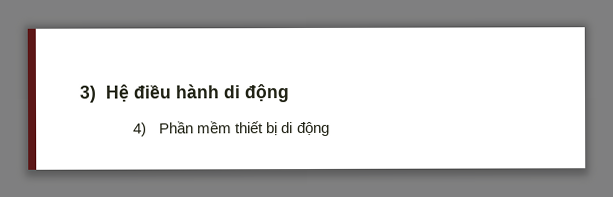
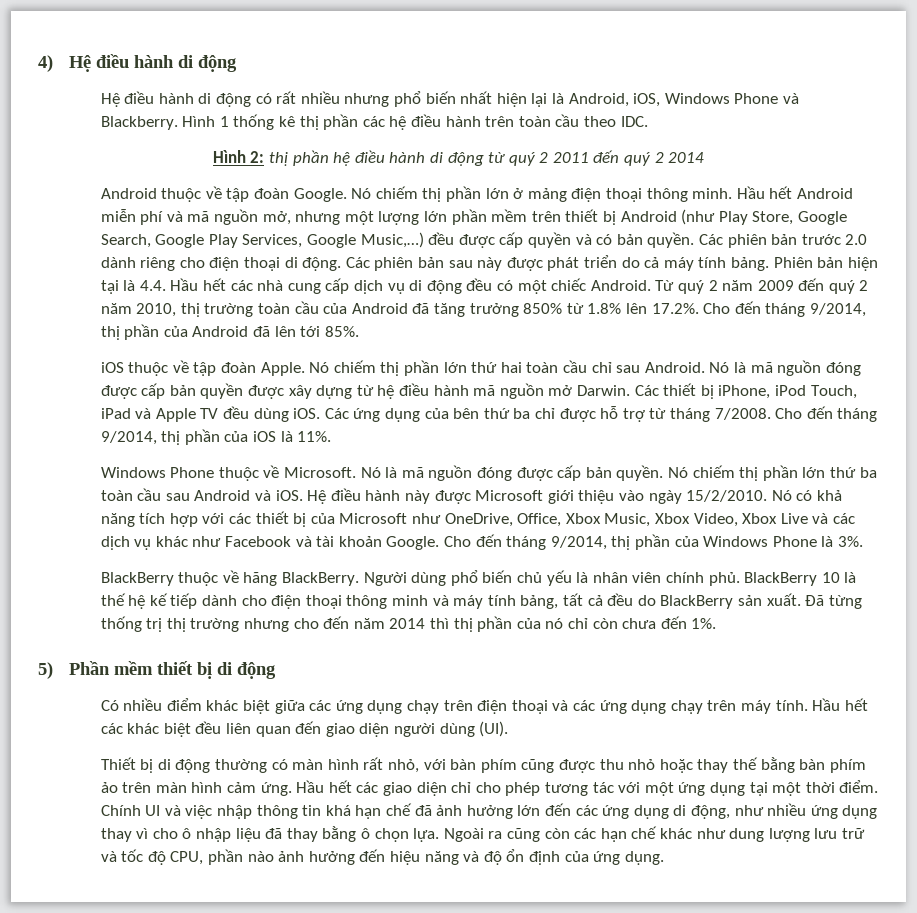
- 3) Hệ điều hành di động
+ 4) Hệ điều hành di động
- 4) Phần mềm thiết bị di động
+ Hệ điều hành di động có rất nhiều nhưng phổ biến nhất hiện lại là Android, iOS, Windows Phone và Blackberry. Hình 1 thống kê thị phần các hệ điều hành trên toàn cầu theo IDC.
+ Hình 2: thị phần hệ điều hành di động từ quý 2 2011 đến quý 2 2014
+ Android thuộc về tập đoàn Google. Nó chiếm thị phần lớn ở mảng điện thoại thông minh. Hầu hết Android miễn phí và mã nguồn mở, nhưng một lượng lớn phần mềm trên thiết bị Android (như Play Store, Google Search, Google Play Services, Google Music,…) đều được cấp quyền và có bản quyền. Các phiên bản trước 2.0 dành riêng cho điện thoại di động. Các phiên bản sau này được phát triển do cả máy tính bảng. Phiên bản hiện tại là 4.4. Hầu hết các nhà cung cấp dịch vụ di động đều có một chiếc Android. Từ quý 2 năm 2009 đến quý 2 năm 2010, thị trường toàn cầu của Android đã tăng trưởng 850% từ 1.8% lên 17.2%. Cho đến tháng 9/2014, thị phần của Android đã lên tới 85%.
+ iOS thuộc về tập đoàn Apple. Nó chiếm thị phần lớn thứ hai toàn cầu chỉ sau Android. Nó là mã nguồn đóng được cấp bản quyền được xây dựng từ hệ điều hành mã nguồn mở Darwin. Các thiết bị iPhone, iPod Touch, iPad và Apple TV đều dùng iOS. Các ứng dụng của bên thứ ba chỉ được hỗ trợ từ tháng 7/2008. Cho đến tháng 9/2014, thị phần của iOS là 11%.
+ Windows Phone thuộc về Microsoft. Nó là mã nguồn đóng được cấp bản quyền. Nó chiếm thị phần lớn thứ ba toàn cầu sau Android và iOS. Hệ điều hành này được Microsoft giới thiệu vào ngày 15/2/2010. Nó có khả năng tích hợp với các thiết bị của Microsoft như OneDrive, Office, Xbox Music, Xbox Video, Xbox Live và các dịch vụ khác như Facebook và tài khoản Google. Cho đến tháng 9/2014, thị phần của Windows Phone là 3%.
+ BlackBerry thuộc về hãng BlackBerry. Người dùng phổ biến chủ yếu là nhân viên chính phủ. BlackBerry 10 là thế hệ kế tiếp dành cho điện thoại thông minh và máy tính bảng, tất cả đều do BlackBerry sản xuất. Đã từng thống trị thị trường nhưng cho đến năm 2014 thì thị phần của nó chỉ còn chưa đến 1%.
+ 5) Phần mềm thiết bị di động
+ Có nhiều điểm khác biệt giữa các ứng dụng chạy trên điện thoại và các ứng dụng chạy trên máy tính. Hầu hết các khác biệt đều liên quan đến giao diện người dùng (UI).
+ Thiết bị di động thường có màn hình rất nhỏ, với bàn phím cũng được thu nhỏ hoặc thay thế bằng bàn phím ảo trên màn hình cảm ứng. Hầu hết các giao diện chỉ cho phép tương tác với một ứng dụng tại một thời điểm. Chính UI và việc nhập thông tin khá hạn chế đã ảnh hưởng lớn đến các ứng dụng di động, như nhiều ứng dụng thay vì cho ô nhập liệu đã thay bằng ô chọn lựa. Ngoài ra cũng còn các hạn chế khác như dung lượng lưu trữ và tốc độ CPU, phần nào ảnh hưởng đến hiệu năng và độ ổn định của ứng dụng.

